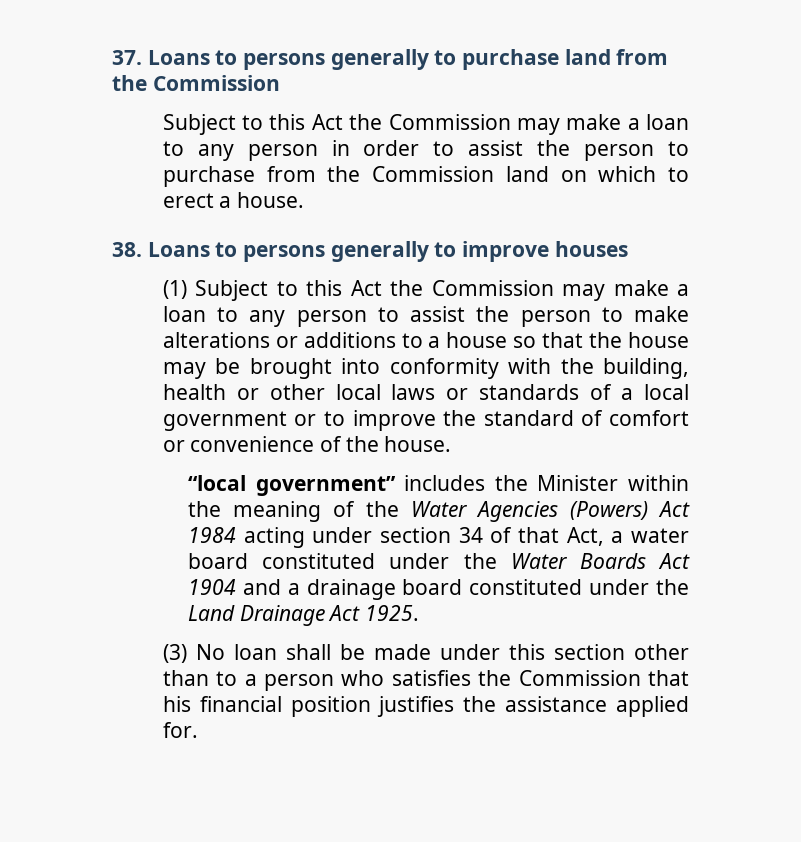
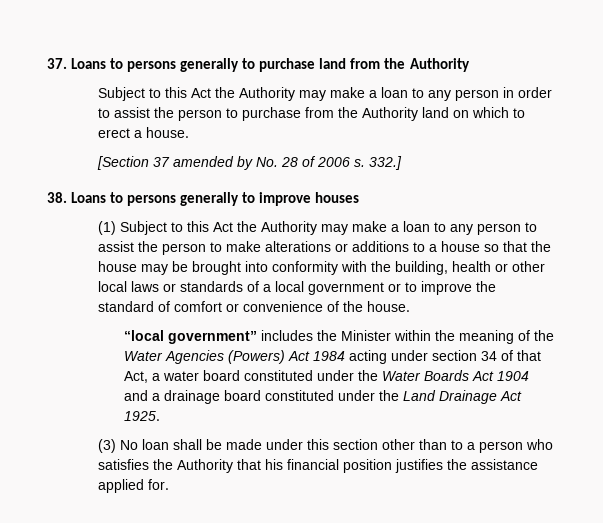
- 37. Loans to persons generally to purchase land from the Commission
- Subject to this Act the Commission may make a loan to any person in order to assist the person to purchase from the Commission land on which to erect a house.
+ 37. Loans to persons generally to purchase land from the Authority
+ Subject to this Act the Authority may make a loan to any person in order to assist the person to purchase from the Authority land on which to erect a house.
+ [Section 37 amended by No. 28 of 2006 s. 332.]
- (1) Subject to this Act the Commission may make a loan to any person to assist the person to make alterations or additions to a house so that the house may be brought into conformity with the building, health or other local laws or standards of a local government or to improve the standard of comfort or convenience of the house.
+ (1) Subject to this Act the Authority may make a loan to any person to assist the person to make alterations or additions to a house so that the house may be brought into conformity with the building, health or other local laws or standards of a local government or to improve the standard of comfort or convenience of the house.
- (3) No loan shall be made under this section other than to a person who satisfies the Commission that his financial position justifies the assistance applied for.
+ (3) No loan shall be made under this section other than to a person who satisfies the Authority that his financial position justifies the assistance applied for.

